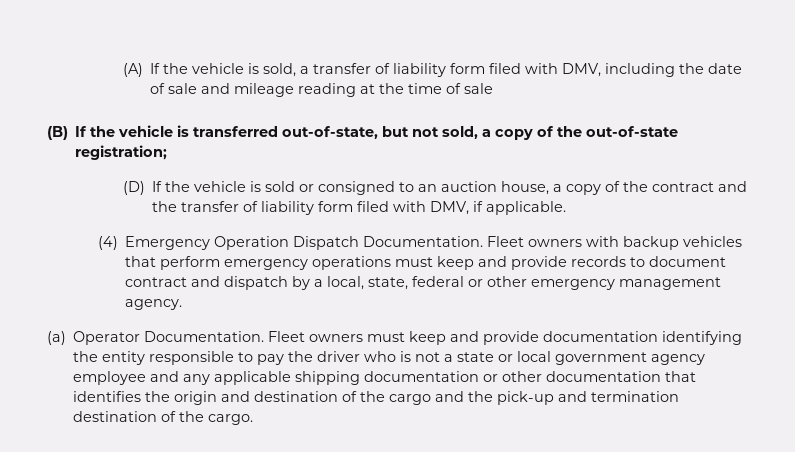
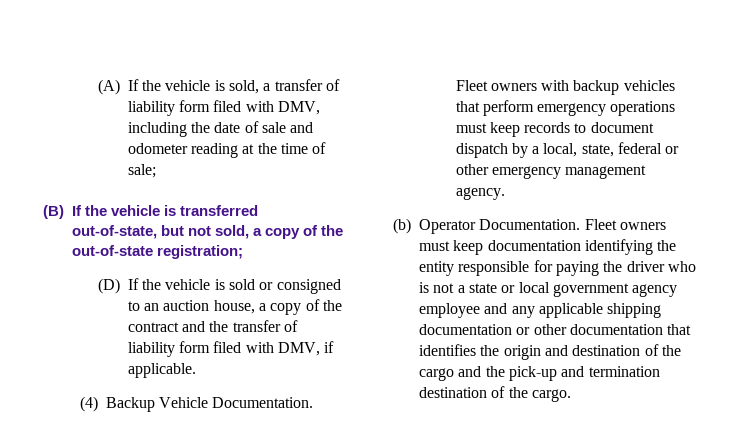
- (A) If the vehicle is sold, a transfer of liability form filed with DMV, including the date of sale and mileage reading at the time of sale
+ (A) If the vehicle is sold, a transfer of liability form filed with DMV, including the date of sale and odometer reading at the time of sale;
- (4) Emergency Operation Dispatch Documentation.
+ (4) Backup Vehicle Documentation.
- Fleet owners with backup vehicles that perform emergency operations must keep and provide records to document contract and dispatch by a local, state, federal or other emergency management agency.
+ Fleet owners with backup vehicles that perform emergency operations must keep records to document dispatch by a local, state, federal or other emergency management agency.
- (a) Operator Documentation.
+ (b) Operator Documentation.
- Fleet owners must keep and provide documentation identifying the entity responsible to pay the driver who is not a state or local government agency employee and any applicable shipping documentation or other documentation that identifies the origin and destination of the cargo and the pick-up and termination destination of the cargo.
+ Fleet owners must keep documentation identifying the entity responsible for paying the driver who is not a state or local government agency employee and any applicable shipping documentation or other documentation that identifies the origin and destination of the cargo and the pick-up and termination destination of the cargo.

